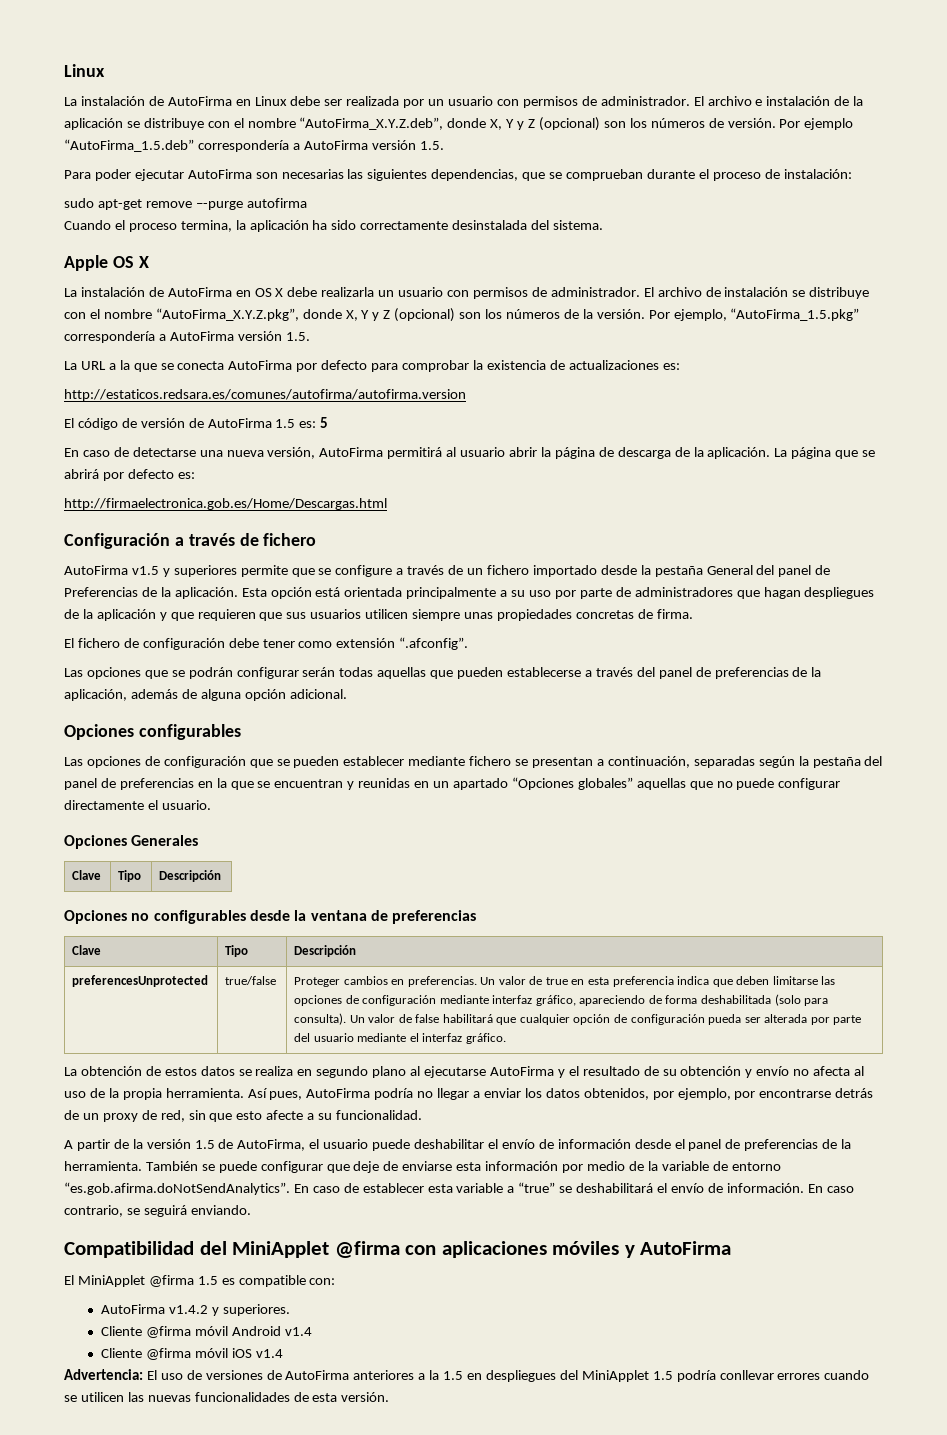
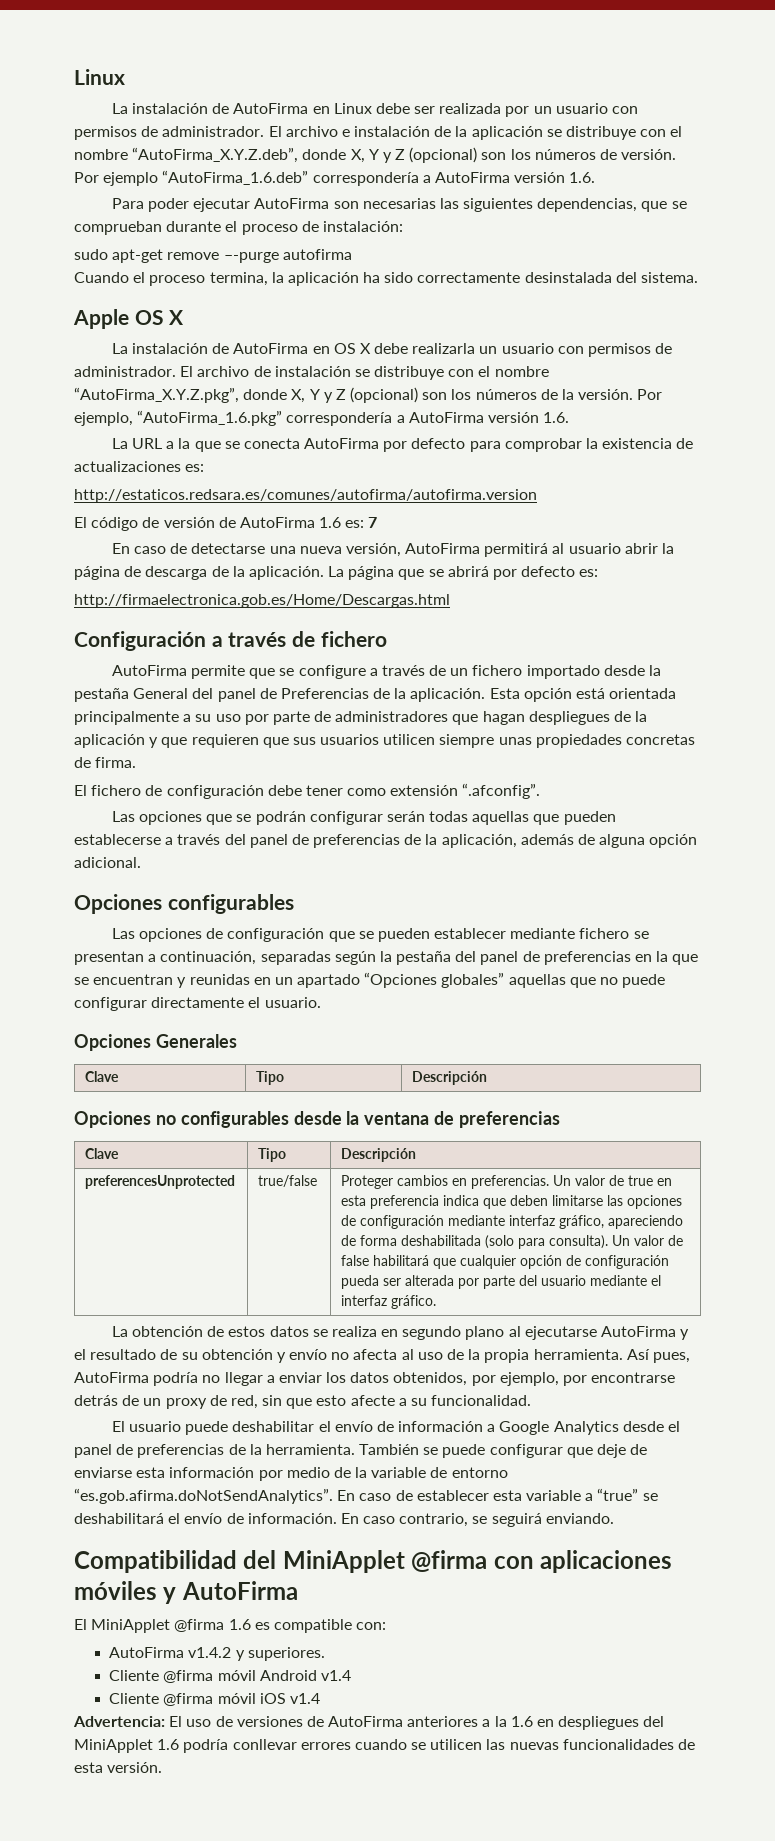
- Por ejemplo “AutoFirma_1.5.deb” correspondería a AutoFirma versión 1.5.
+ Por ejemplo “AutoFirma_1.6.deb” correspondería a AutoFirma versión 1.6.
- Por ejemplo, “AutoFirma_1.5.pkg” correspondería a AutoFirma versión 1.5.
+ Por ejemplo, “AutoFirma_1.6.pkg” correspondería a AutoFirma versión 1.6.
- El código de versión de AutoFirma 1.5 es: 5
+ El código de versión de AutoFirma 1.6 es: 7
- AutoFirma v1.5 y superiores permite que se configure a través de un fichero importado desde la pestaña General del panel de Preferencias de la aplicación.
+ AutoFirma permite que se configure a través de un fichero importado desde la pestaña General del panel de Preferencias de la aplicación.
- A partir de la versión 1.5 de AutoFirma, el usuario puede deshabilitar el envío de información desde el panel de preferencias de la herramienta.
+ El usuario puede deshabilitar el envío de información a Google Analytics desde el panel de preferencias de la herramienta.
- El MiniApplet @firma 1.5 es compatible con:
+ El MiniApplet @firma 1.6 es compatible con:
- Advertencia: El uso de versiones de AutoFirma anteriores a la 1.5 en despliegues del MiniApplet 1.5 podría conllevar errores cuando se utilicen las nuevas funcionalidades de esta versión.
+ Advertencia: El uso de versiones de AutoFirma anteriores a la 1.6 en despliegues del MiniApplet 1.6 podría conllevar errores cuando se utilicen las nuevas funcionalidades de esta versión.

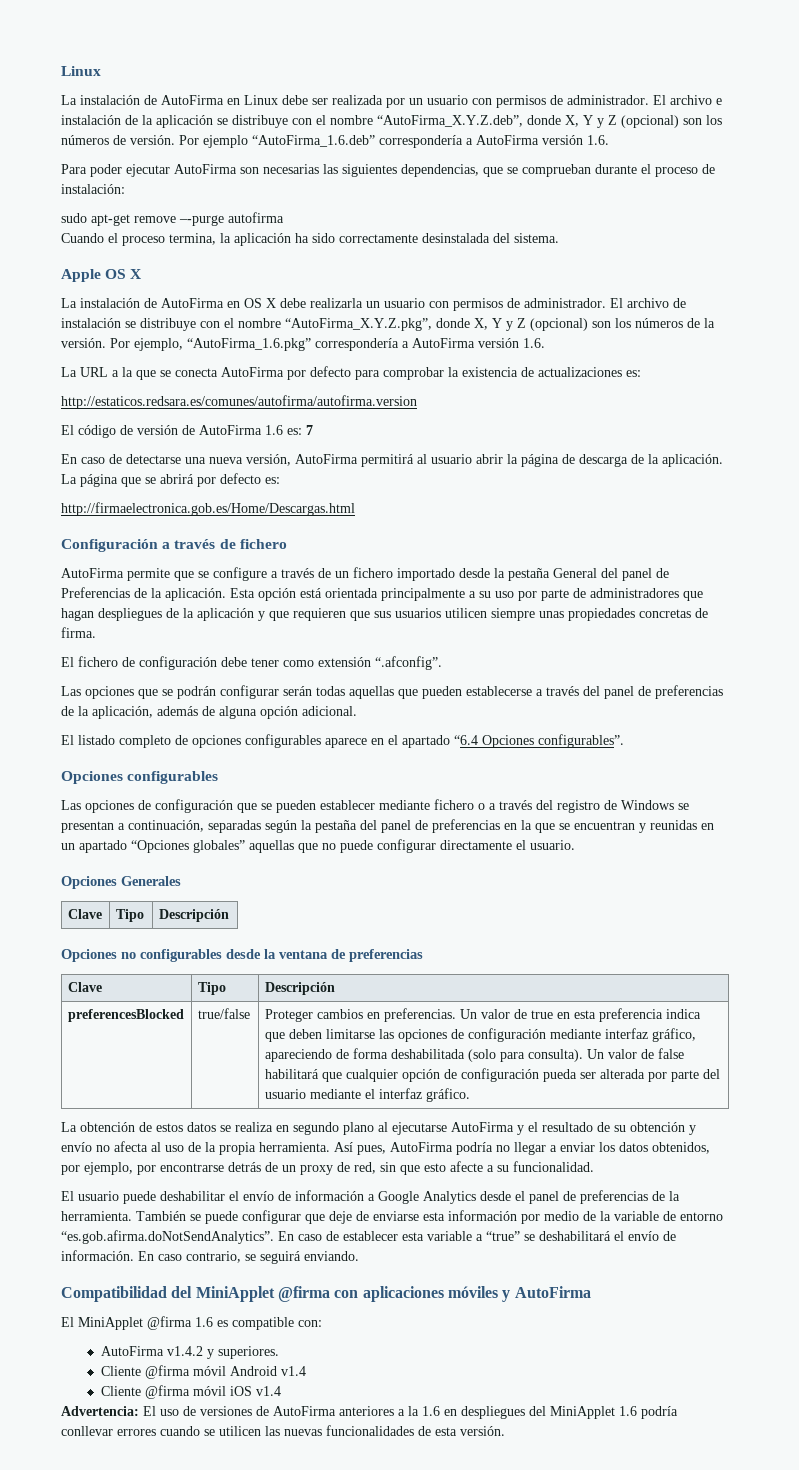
+ El listado completo de opciones configurables aparece en el apartado “6.4 Opciones configurables”.
- Las opciones de configuración que se pueden establecer mediante fichero se presentan a continuación, separadas según la pestaña del panel de preferencias en la que se encuentran y reunidas en un apartado “Opciones globales” aquellas que no puede configurar directamente el usuario.
+ Las opciones de configuración que se pueden establecer mediante fichero o a través del registro de Windows se presentan a continuación, separadas según la pestaña del panel de preferencias en la que se encuentran y reunidas en un apartado “Opciones globales” aquellas que no puede configurar directamente el usuario.
- preferencesUnprotected
+ preferencesBlocked

